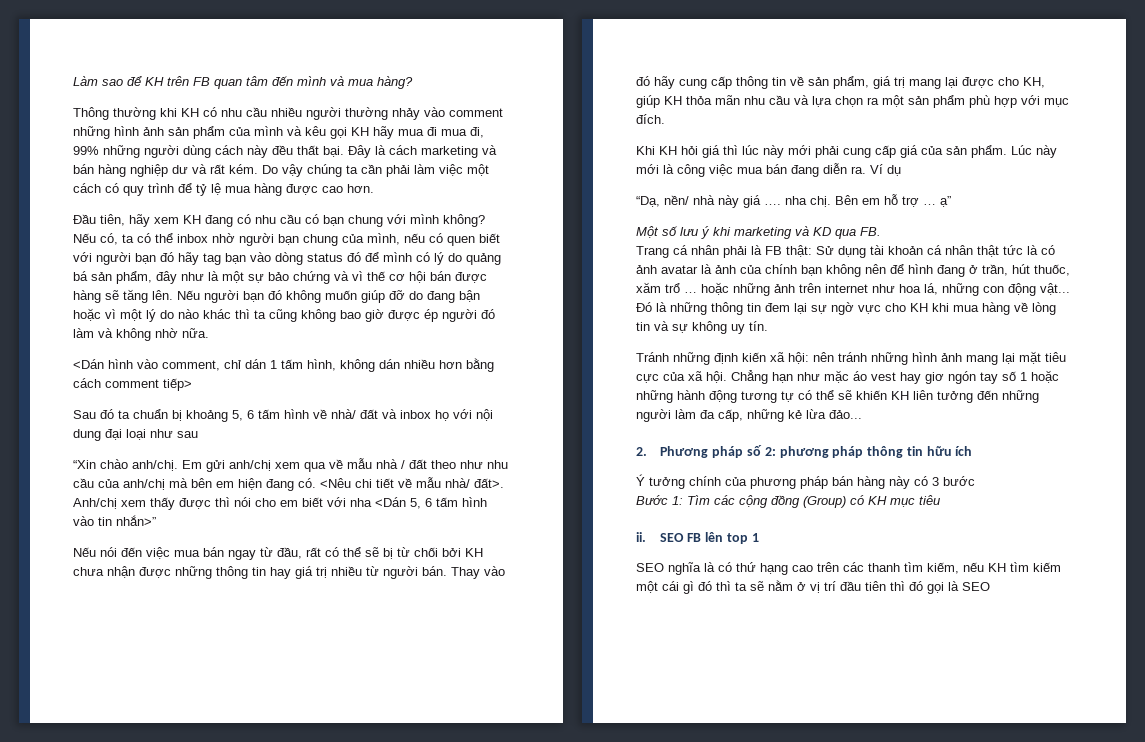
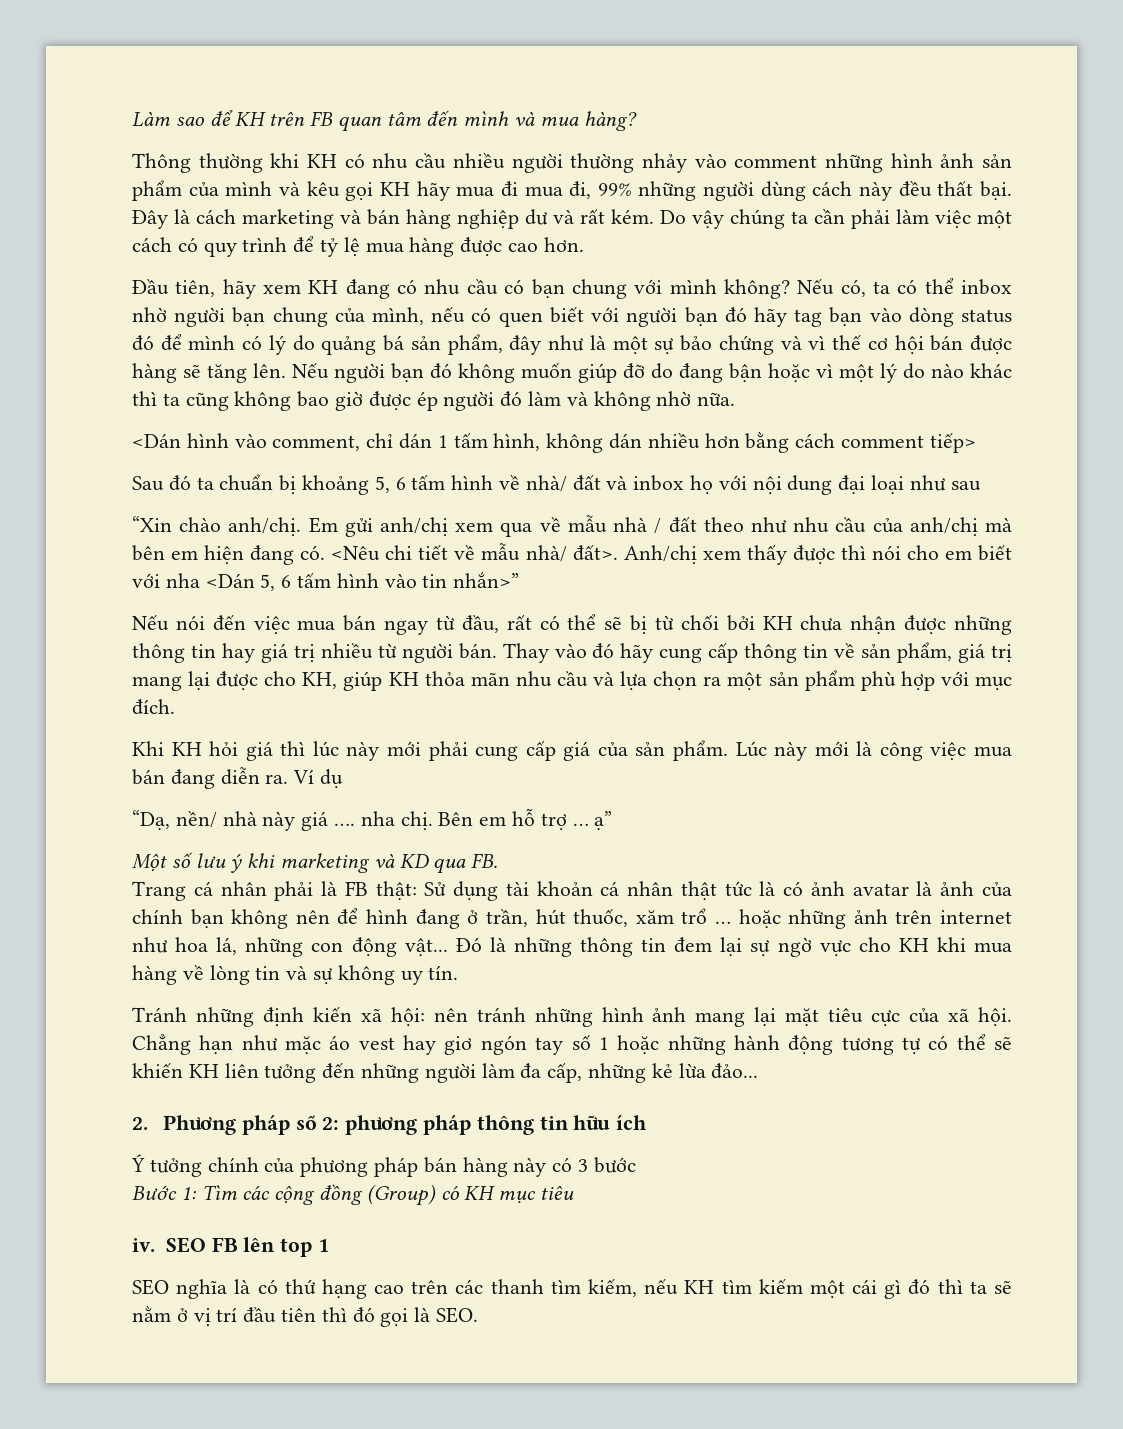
- ii.
+ iv.
- SEO nghĩa là có thứ hạng cao trên các thanh tìm kiếm, nếu KH tìm kiếm một cái gì đó thì ta sẽ nằm ở vị trí đầu tiên thì đó gọi là SEO
+ SEO nghĩa là có thứ hạng cao trên các thanh tìm kiếm, nếu KH tìm kiếm một cái gì đó thì ta sẽ nằm ở vị trí đầu tiên thì đó gọi là SEO.

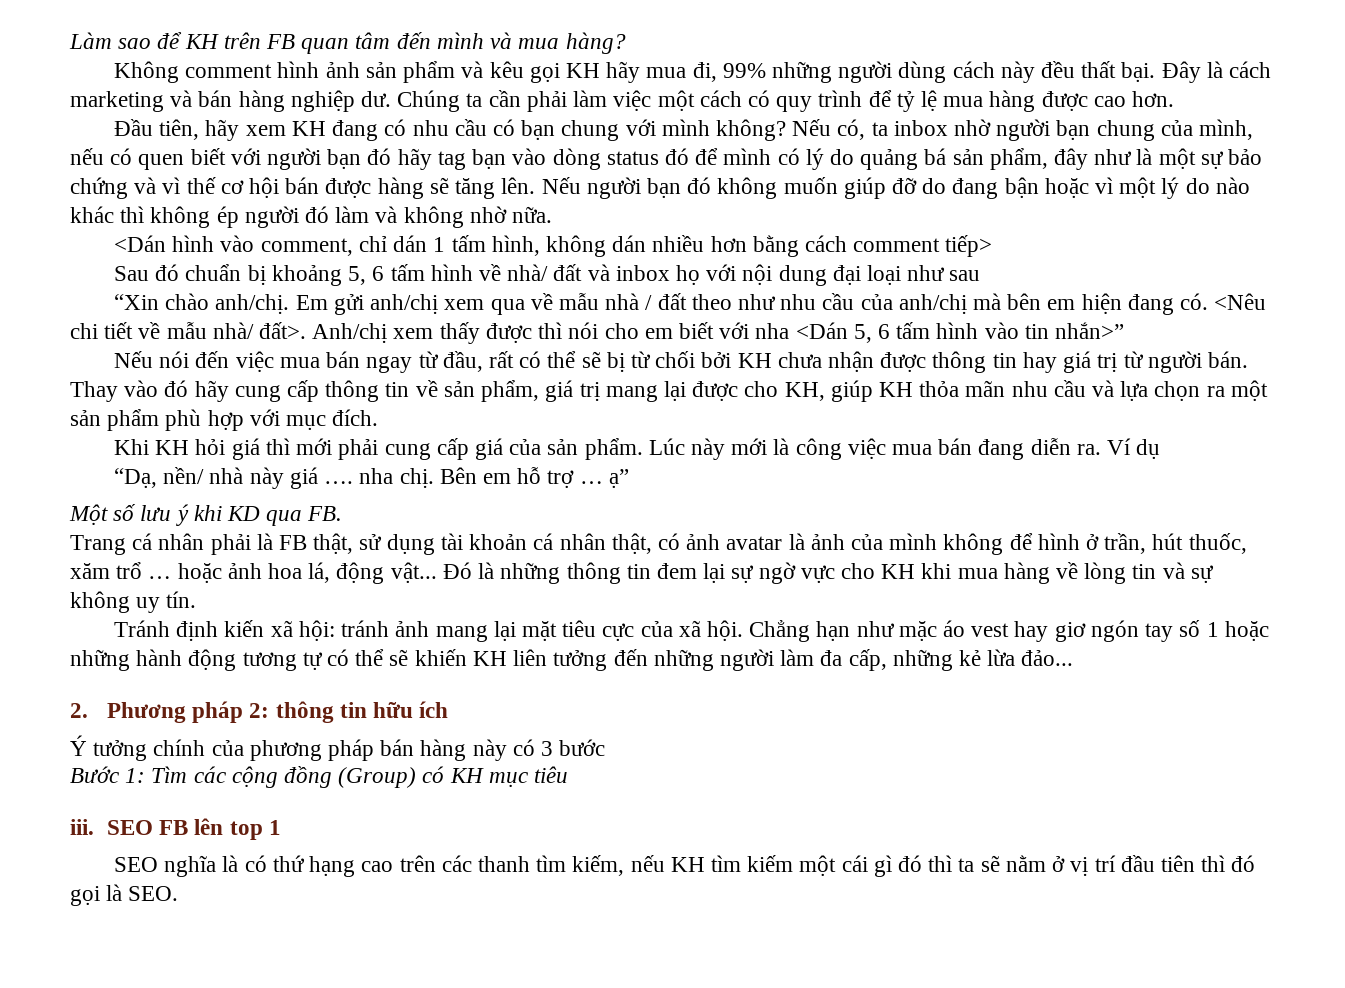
- Thông thường khi KH có nhu cầu nhiều người thường nhảy vào comment những hình ảnh sản phẩm của mình và kêu gọi KH hãy mua đi mua đi, 99% những người dùng cách này đều thất bại.
+ Không comment hình ảnh sản phẩm và kêu gọi KH hãy mua đi, 99% những người dùng cách này đều thất bại.
- Đây là cách marketing và bán hàng nghiệp dư và rất kém. Do vậy chúng ta cần phải làm việc một cách có quy trình để tỷ lệ mua hàng được cao hơn.
+ Đây là cách marketing và bán hàng nghiệp dư. Chúng ta cần phải làm việc một cách có quy trình để tỷ lệ mua hàng được cao hơn.
- Nếu có, ta có thể inbox nhờ người bạn chung của mình, nếu có quen biết với người bạn đó hãy tag bạn vào dòng status đó để mình có lý do quảng bá sản phẩm, đây như là một sự bảo chứng và vì thế cơ hội bán được hàng sẽ tăng lên.
+ Nếu có, ta inbox nhờ người bạn chung của mình, nếu có quen biết với người bạn đó hãy tag bạn vào dòng status đó để mình có lý do quảng bá sản phẩm, đây như là một sự bảo chứng và vì thế cơ hội bán được hàng sẽ tăng lên.
- Nếu người bạn đó không muốn giúp đỡ do đang bận hoặc vì một lý do nào khác thì ta cũng không bao giờ được ép người đó làm và không nhờ nữa.
+ Nếu người bạn đó không muốn giúp đỡ do đang bận hoặc vì một lý do nào khác thì không ép người đó làm và không nhờ nữa.
- Sau đó ta chuẩn bị khoảng 5, 6 tấm hình về nhà/ đất và inbox họ với nội dung đại loại như sau
+ Sau đó chuẩn bị khoảng 5, 6 tấm hình về nhà/ đất và inbox họ với nội dung đại loại như sau
- Nếu nói đến việc mua bán ngay từ đầu, rất có thể sẽ bị từ chối bởi KH chưa nhận được những thông tin hay giá trị nhiều từ người bán.
+ Nếu nói đến việc mua bán ngay từ đầu, rất có thể sẽ bị từ chối bởi KH chưa nhận được thông tin hay giá trị từ người bán.
- Khi KH hỏi giá thì lúc này mới phải cung cấp giá của sản phẩm.
+ Khi KH hỏi giá thì mới phải cung cấp giá của sản phẩm.
- Một số lưu ý khi marketing và KD qua FB.
+ Một số lưu ý khi KD qua FB.
- Trang cá nhân phải là FB thật: Sử dụng tài khoản cá nhân thật tức là có ảnh avatar là ảnh của chính bạn không nên để hình đang ở trần, hút thuốc, xăm trổ … hoặc những ảnh trên internet như hoa lá, những con động vật...
+ Trang cá nhân phải là FB thật, sử dụng tài khoản cá nhân thật, có ảnh avatar là ảnh của mình không để hình ở trần, hút thuốc, xăm trổ … hoặc ảnh hoa lá, động vật...
- Tránh những định kiến xã hội: nên tránh những hình ảnh mang lại mặt tiêu cực của xã hội.
+ Tránh định kiến xã hội: tránh ảnh mang lại mặt tiêu cực của xã hội.
- 2. Phương pháp số 2: phương pháp thông tin hữu ích
+ 2. Phương pháp 2: thông tin hữu ích
- iv.
+ iii.

